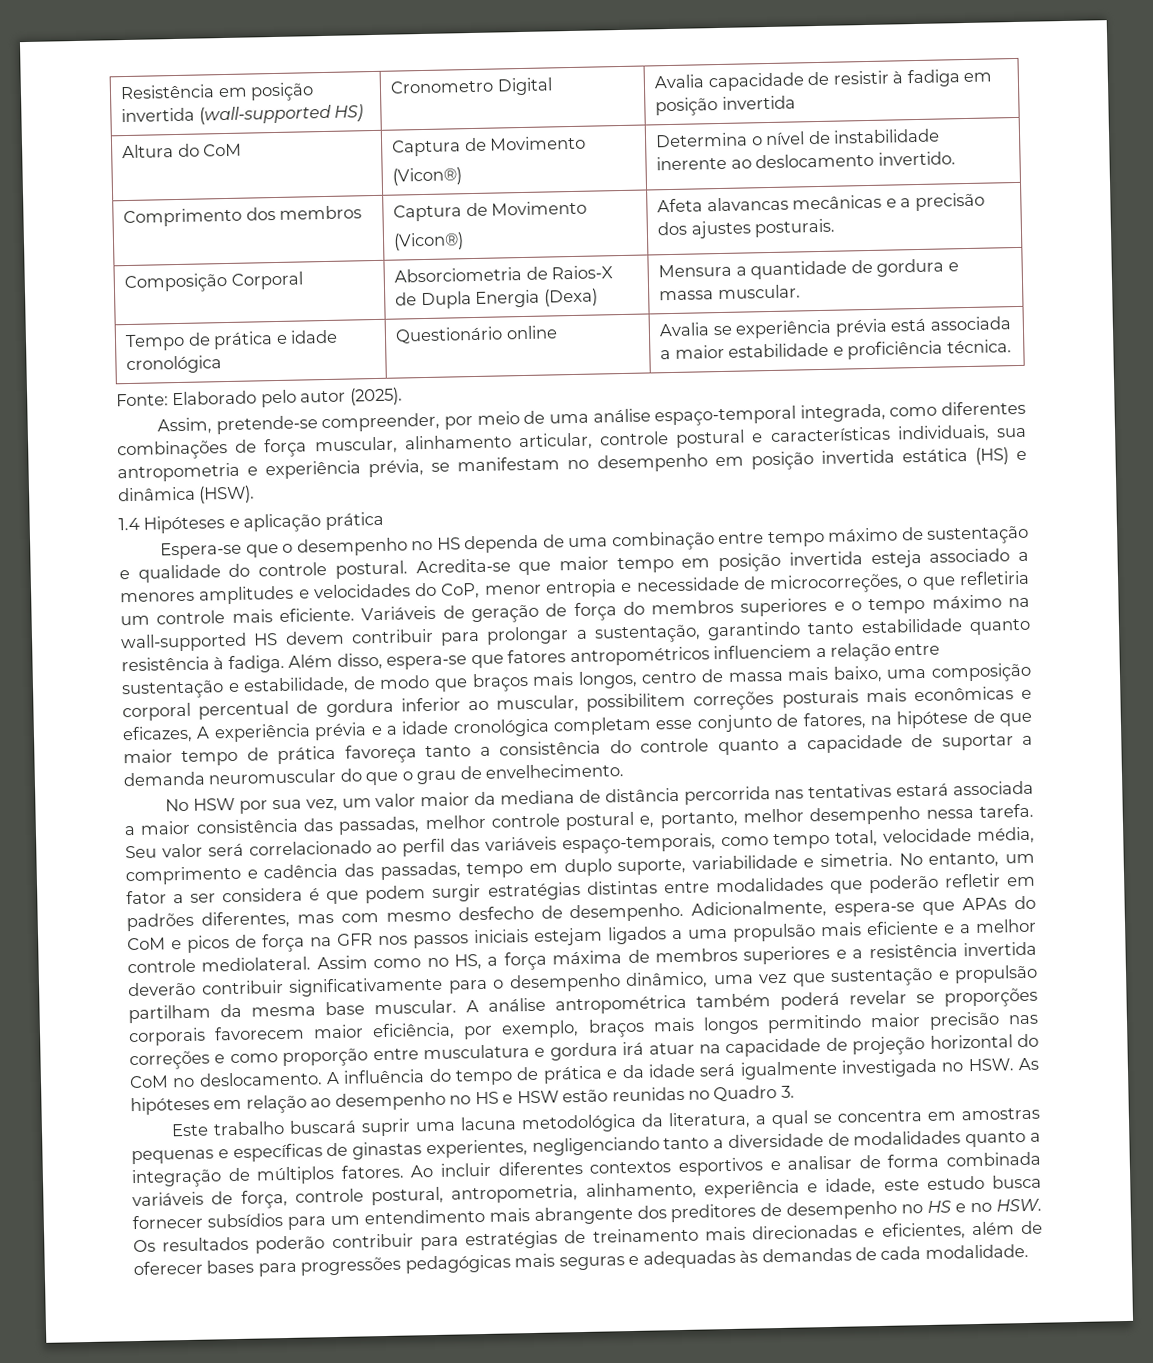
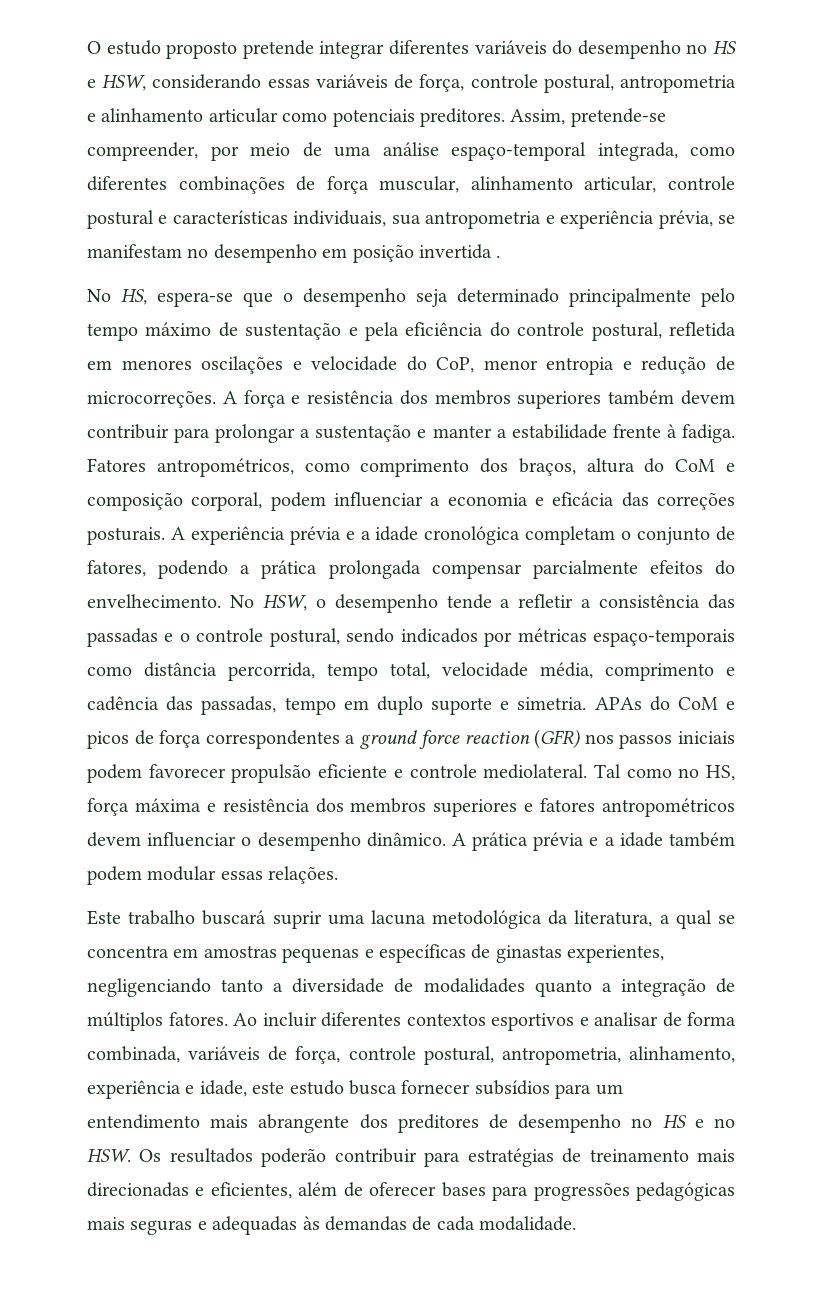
- Resistência em posição invertida (wall-supported HS) | Cronometro Digital | Avalia capacidade de resistir à fadiga em posição invertida
- Altura do CoM | Captura de Movimento
- (Vicon®) | Determina o nível de instabilidade inerente ao deslocamento invertido.
- Comprimento dos membros | Captura de Movimento
- (Vicon®) | Afeta alavancas mecânicas e a precisão dos ajustes posturais.
- Composição Corporal | Absorciometria de Raios-X de Dupla Energia (Dexa) | Mensura a quantidade de gordura e massa muscular.
- Tempo de prática e idade cronológica | Questionário online | Avalia se experiência prévia está associada a maior estabilidade e proficiência técnica.
- Fonte: Elaborado pelo autor (2025).
- Assim, pretende-se compreender, por meio de uma análise espaço-temporal integrada, como diferentes combinações de força muscular, alinhamento articular, controle postural e características individuais, sua antropometria e experiência prévia, se manifestam no desempenho em posição invertida estática (HS) e dinâmica (HSW).
- 1.4 Hipóteses e aplicação prática
- Espera-se que o desempenho no HS dependa de uma combinação entre tempo máximo de sustentação e qualidade do controle postural. Acredita-se que maior tempo em posição invertida esteja associado a menores amplitudes e velocidades do CoP, menor entropia e necessidade de microcorreções, o que refletiria um controle mais eficiente. Variáveis de geração de força do membros superiores e o tempo máximo na wall-supported HS devem contribuir para prolongar a sustentação, garantindo tanto estabilidade quanto resistência à fadiga. Além disso, espera-se que fatores antropométricos influenciem a relação entre sustentação e estabilidade, de modo que braços mais longos, centro de massa mais baixo, uma composição corporal percentual de gordura inferior ao muscular, possibilitem correções posturais mais econômicas e eficazes, A experiência prévia e a idade cronológica completam esse conjunto de fatores, na hipótese de que maior tempo de prática favoreça tanto a consistência do controle quanto a capacidade de suportar a demanda neuromuscular do que o grau de envelhecimento.
- No HSW por sua vez, um valor maior da mediana de distância percorrida nas tentativas estará associada a maior consistência das passadas, melhor controle postural e, portanto, melhor desempenho nessa tarefa. Seu valor será correlacionado ao perfil das variáveis espaço-temporais, como tempo total, velocidade média, comprimento e cadência das passadas, tempo em duplo suporte, variabilidade e simetria. No entanto, um fator a ser considera é que podem surgir estratégias distintas entre modalidades que poderão refletir em padrões diferentes, mas com mesmo desfecho de desempenho. Adicionalmente, espera-se que APAs do CoM e picos de força na GFR nos passos iniciais estejam ligados a uma propulsão mais eficiente e a melhor controle mediolateral.
+ O estudo proposto pretende integrar diferentes variáveis do desempenho no HS e HSW, considerando essas variáveis de força, controle postural, antropometria e alinhamento articular como potenciais preditores. Assim, pretende-se compreender, por meio de uma análise espaço-temporal integrada, como diferentes combinações de força muscular, alinhamento articular, controle postural e características individuais, sua antropometria e experiência prévia, se manifestam no desempenho em posição invertida .
+ No HS, espera-se que o desempenho seja determinado principalmente pelo tempo máximo de sustentação e pela eficiência do controle postural, refletida em menores oscilações e velocidade do CoP, menor entropia e redução de microcorreções. A força e resistência dos membros superiores também devem contribuir para prolongar a sustentação e manter a estabilidade frente à fadiga. Fatores antropométricos, como comprimento dos braços, altura do CoM e composição corporal, podem influenciar a economia e eficácia das correções posturais. A experiência prévia e a idade cronológica completam o conjunto de fatores, podendo a prática prolongada compensar parcialmente efeitos do envelhecimento. No HSW, o desempenho tende a refletir a consistência das passadas e o controle postural, sendo indicados por métricas espaço-temporais como distância percorrida, tempo total, velocidade média, comprimento e cadência das passadas, tempo em duplo suporte e simetria. APAs do CoM e picos de força correspondentes a ground force reaction (GFR) nos passos iniciais podem favorecer propulsão eficiente e controle mediolateral.
- Assim como no HS, a força máxima de membros superiores e a resistência invertida deverão contribuir significativamente para o desempenho dinâmico, uma vez que sustentação e propulsão partilham da mesma base muscular. A análise antropométrica também poderá revelar se proporções corporais favorecem maior eficiência, por exemplo, braços mais longos permitindo maior precisão nas correções e como proporção entre musculatura e gordura irá atuar na capacidade de projeção horizontal do CoM no deslocamento. A influência do tempo de prática e da idade será igualmente investigada no HSW. As hipóteses em relação ao desempenho no HS e HSW estão reunidas no Quadro 3.
+ Tal como no HS, força máxima e resistência dos membros superiores e fatores antropométricos devem influenciar o desempenho dinâmico. A prática prévia e a idade também podem modular essas relações.
- Ao incluir diferentes contextos esportivos e analisar de forma combinada variáveis de força, controle postural, antropometria, alinhamento, experiência e idade, este estudo busca fornecer subsídios para um entendimento mais abrangente dos preditores de desempenho no HS e no HSW. Os resultados poderão contribuir para estratégias de treinamento mais direcionadas e eficientes, além de oferecer bases para progressões pedagógicas mais seguras e adequadas às demandas de cada modalidade.
+ Ao incluir diferentes contextos esportivos e analisar de forma combinada, variáveis de força, controle postural, antropometria, alinhamento, experiência e idade, este estudo busca fornecer subsídios para um entendimento mais abrangente dos preditores de desempenho no HS e no HSW. Os resultados poderão contribuir para estratégias de treinamento mais direcionadas e eficientes, além de oferecer bases para progressões pedagógicas mais seguras e adequadas às demandas de cada modalidade.

